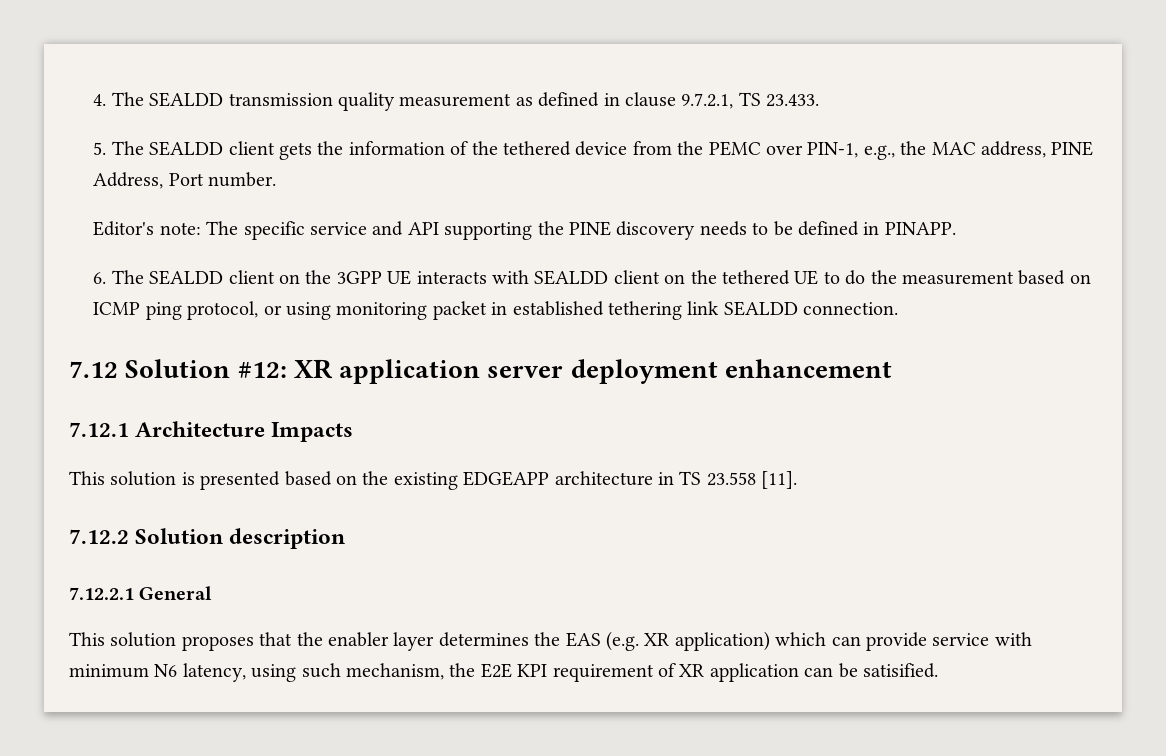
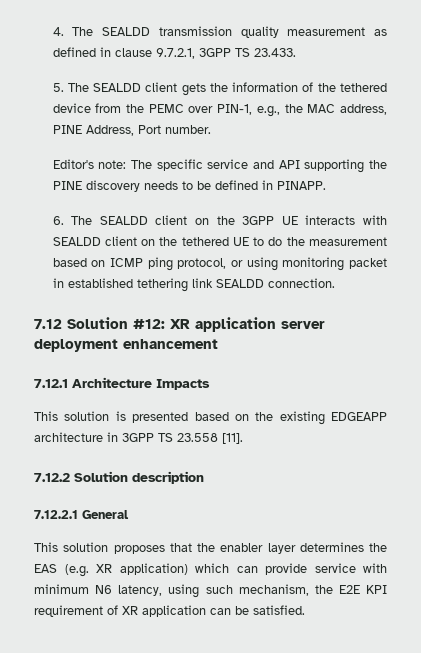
- 4. The SEALDD transmission quality measurement as defined in clause 9.7.2.1, TS 23.433.
+ 4. The SEALDD transmission quality measurement as defined in clause 9.7.2.1, 3GPP TS 23.433.
- This solution is presented based on the existing EDGEAPP architecture in TS 23.558 [11].
+ This solution is presented based on the existing EDGEAPP architecture in 3GPP TS 23.558 [11].
- This solution proposes that the enabler layer determines the EAS (e.g. XR application) which can provide service with minimum N6 latency, using such mechanism, the E2E KPI requirement of XR application can be satisified.
+ This solution proposes that the enabler layer determines the EAS (e.g. XR application) which can provide service with minimum N6 latency, using such mechanism, the E2E KPI requirement of XR application can be satisfied.

